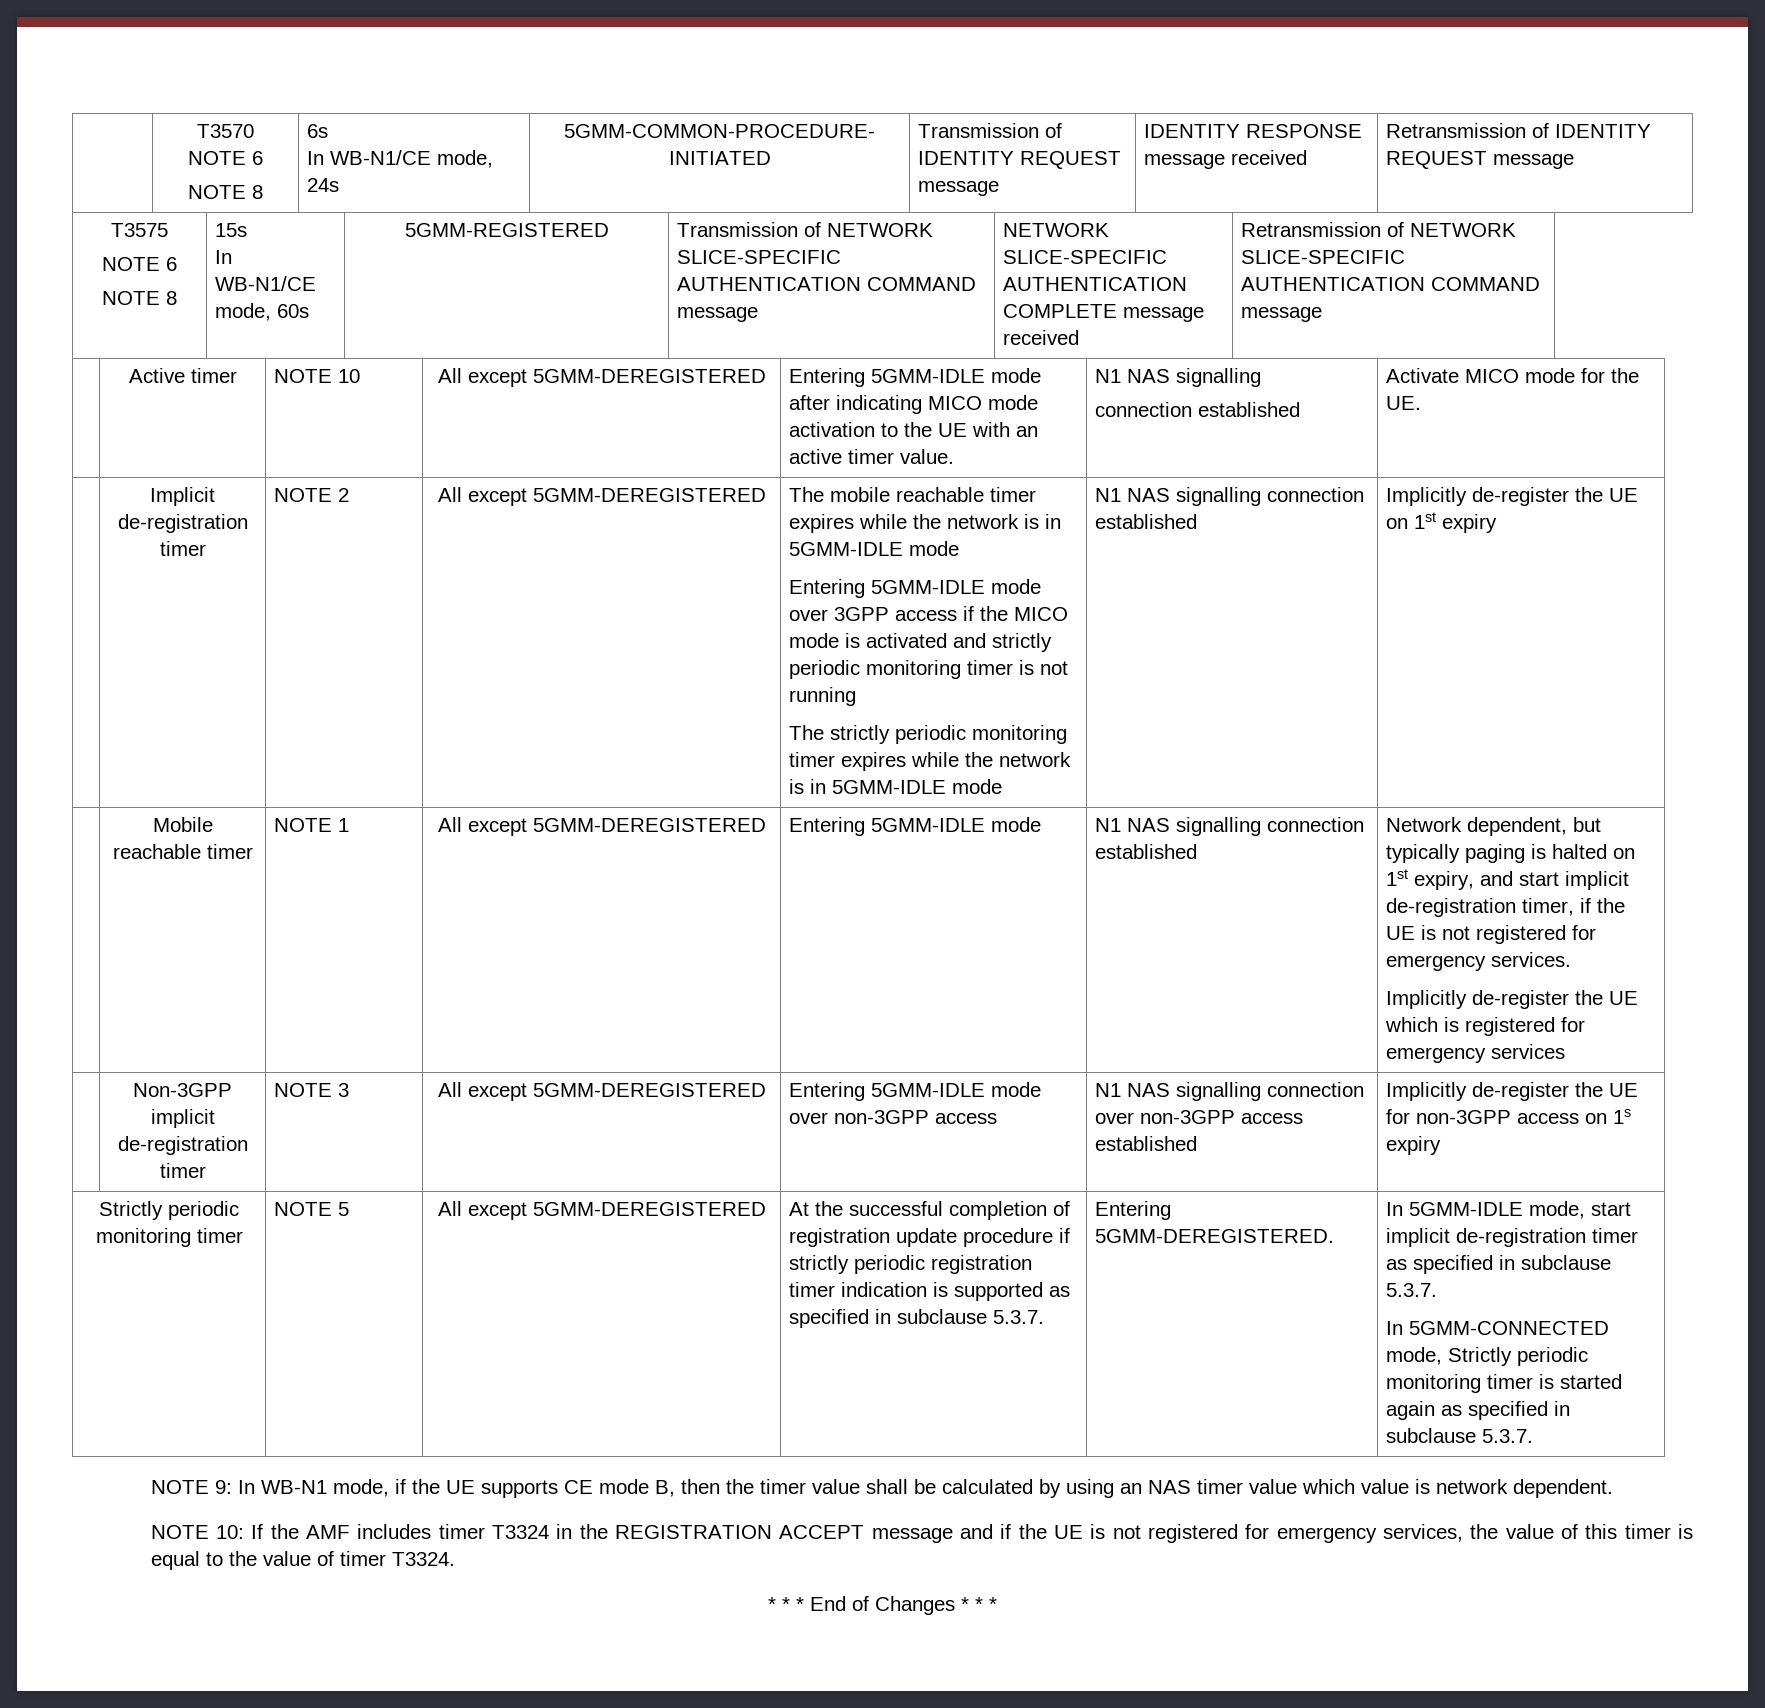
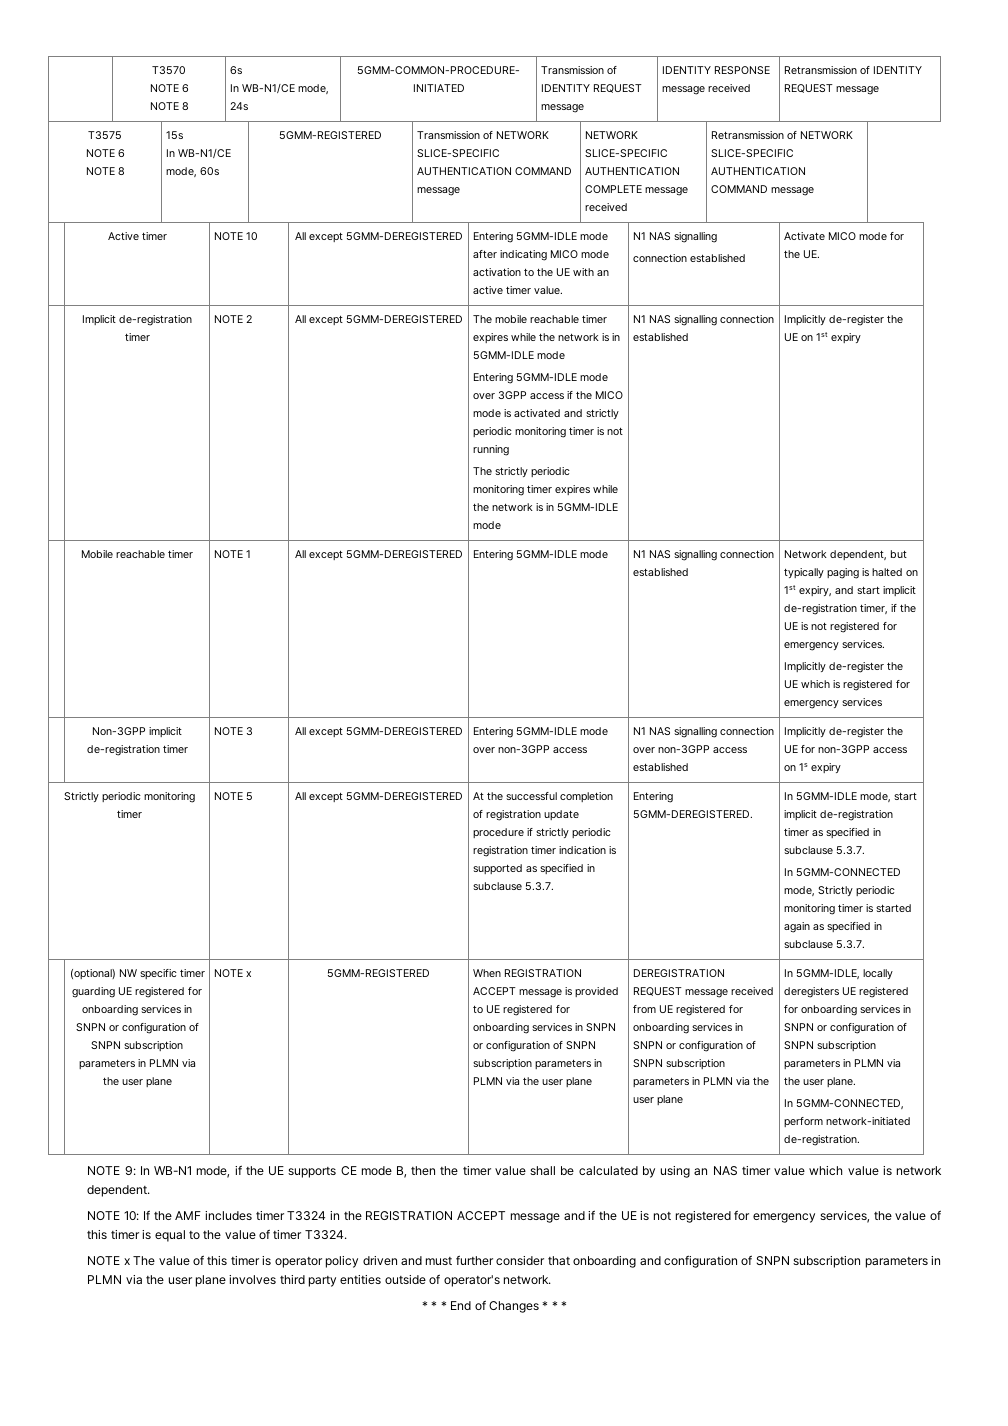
+ (optional) NW specific timer guarding UE registered for onboarding services in SNPN or configuration of SNPN subscription parameters in PLMN via the user plane | NOTE x | 5GMM-REGISTERED | When REGISTRATION ACCEPT message is provided to UE registered for onboarding services in SNPN or configuration of SNPN subscription parameters in PLMN via the user plane | DEREGISTRATION REQUEST message received from UE registered for onboarding services in SNPN or configuration of SNPN subscription parameters in PLMN via the user plane | In 5GMM-IDLE, locally deregisters UE registered for onboarding services in SNPN or configuration of SNPN subscription parameters in PLMN via the user plane.
+ In 5GMM-CONNECTED, perform network-initiated de-registration.
+ NOTE x The value of this timer is operator policy driven and must further consider that onboarding and configuration of SNPN subscription parameters in PLMN via the user plane involves third party entities outside of operator's network.

